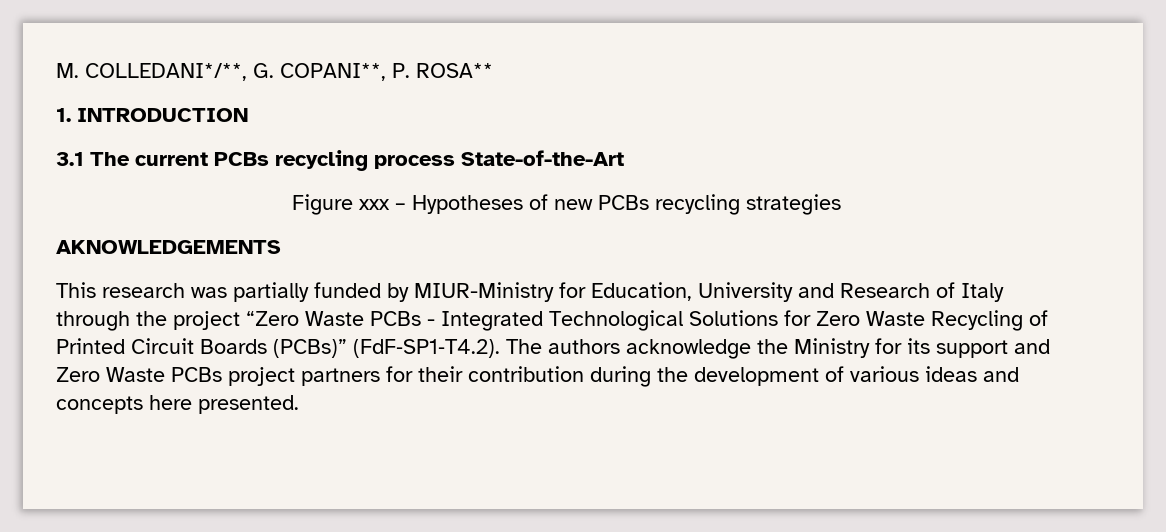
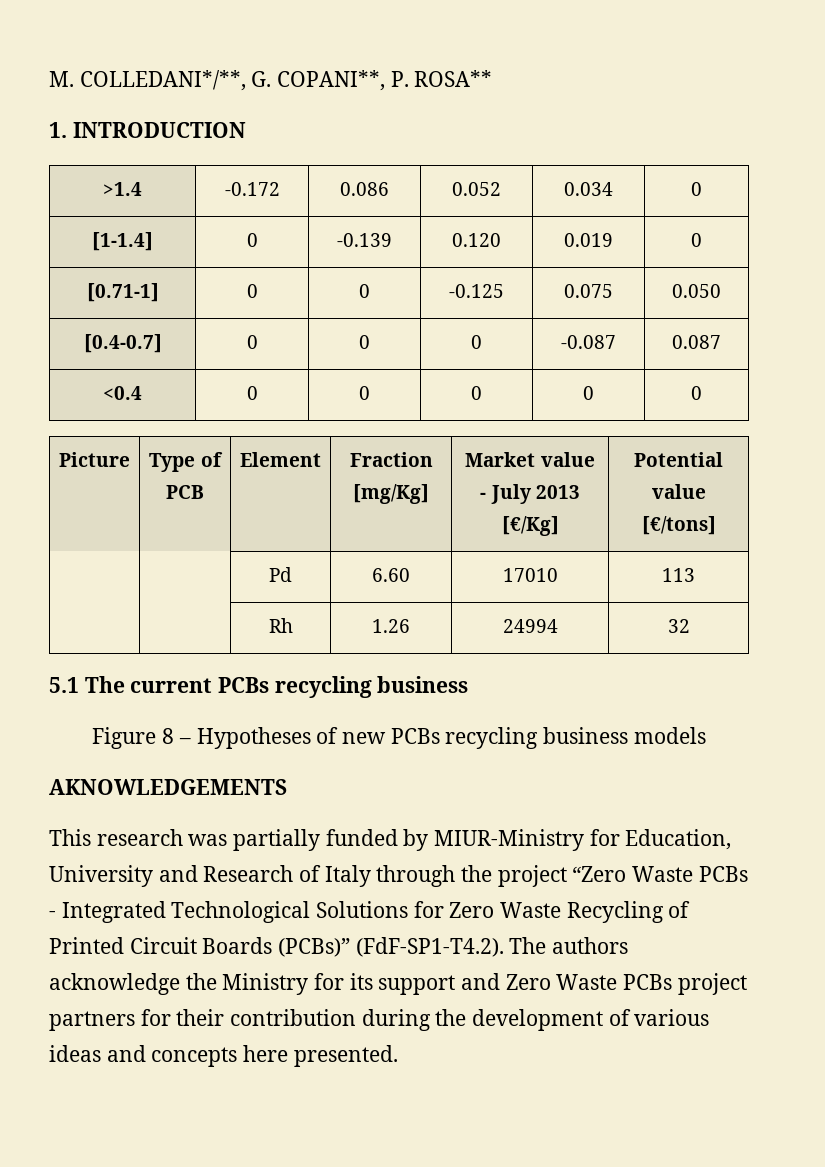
- 3.1 The current PCBs recycling process State-of-the-Art
+ >1.4 | -0.172 | 0.086 | 0.052 | 0.034 | 0
+ [1-1.4] | 0 | -0.139 | 0.120 | 0.019 | 0
+ [0.71-1] | 0 | 0 | -0.125 | 0.075 | 0.050
+ [0.4-0.7] | 0 | 0 | 0 | -0.087 | 0.087
+ <0.4 | 0 | 0 | 0 | 0 | 0
+ Picture | Type of PCB | Element | Fraction [mg/Kg] | Market value - July 2013 [€/Kg] | Potential value [€/tons]
+ | | Pd | 6.60 | 17010 | 113
+ | | Rh | 1.26 | 24994 | 32
+ 5.1 The current PCBs recycling business
- Figure xxx – Hypotheses of new PCBs recycling strategies
+ Figure 8 – Hypotheses of new PCBs recycling business models

